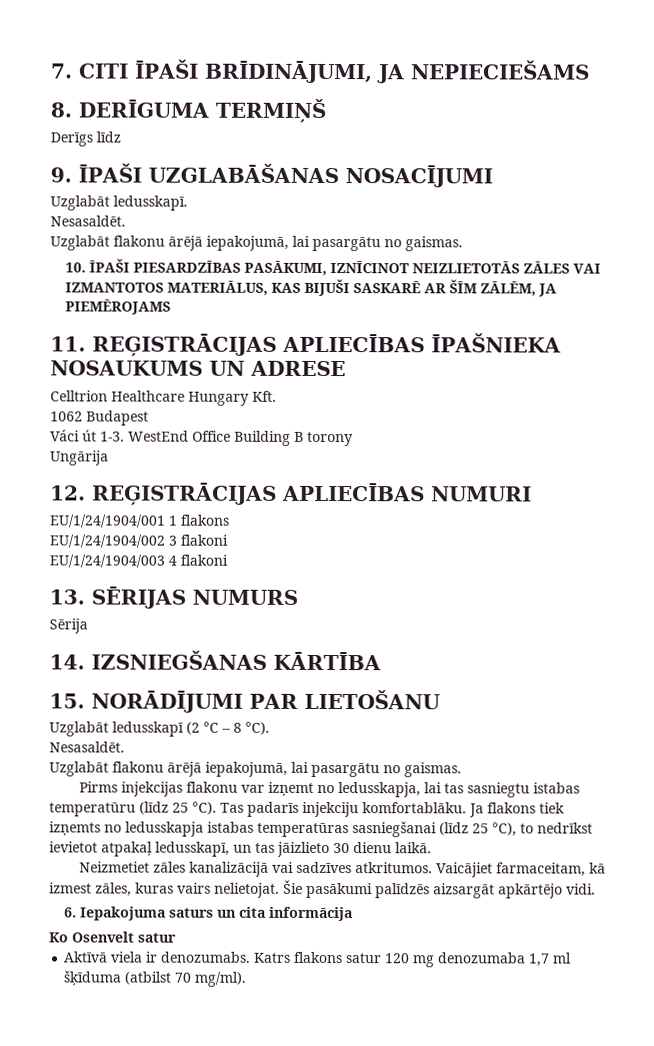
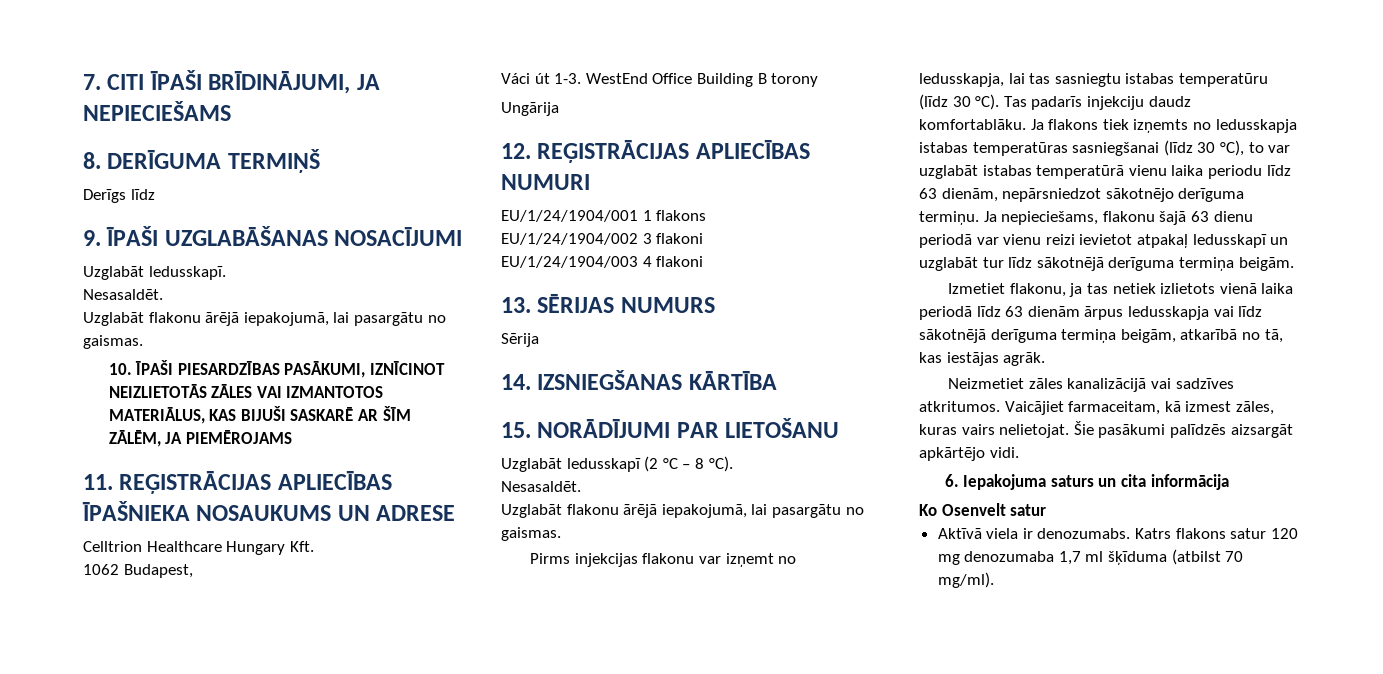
- 1062 Budapest
+ 1062 Budapest,
- Pirms injekcijas flakonu var izņemt no ledusskapja, lai tas sasniegtu istabas temperatūru (līdz 25 °C).
+ Pirms injekcijas flakonu var izņemt no ledusskapja, lai tas sasniegtu istabas temperatūru (līdz 30 °C).
- Tas padarīs injekciju komfortablāku.
+ Tas padarīs injekciju daudz komfortablāku.
- Ja flakons tiek izņemts no ledusskapja istabas temperatūras sasniegšanai (līdz 25 °C), to nedrīkst ievietot atpakaļ ledusskapī, un tas jāizlieto 30 dienu laikā.
+ Ja flakons tiek izņemts no ledusskapja istabas temperatūras sasniegšanai (līdz 30 °C), to var uzglabāt istabas temperatūrā vienu laika periodu līdz 63 dienām, nepārsniedzot sākotnējo derīguma termiņu. Ja nepieciešams, flakonu šajā 63 dienu periodā var vienu reizi ievietot atpakaļ ledusskapī un uzglabāt tur līdz sākotnējā derīguma termiņa beigām.
+ Izmetiet flakonu, ja tas netiek izlietots vienā laika periodā līdz 63 dienām ārpus ledusskapja vai līdz sākotnējā derīguma termiņa beigām, atkarībā no tā, kas iestājas agrāk.

